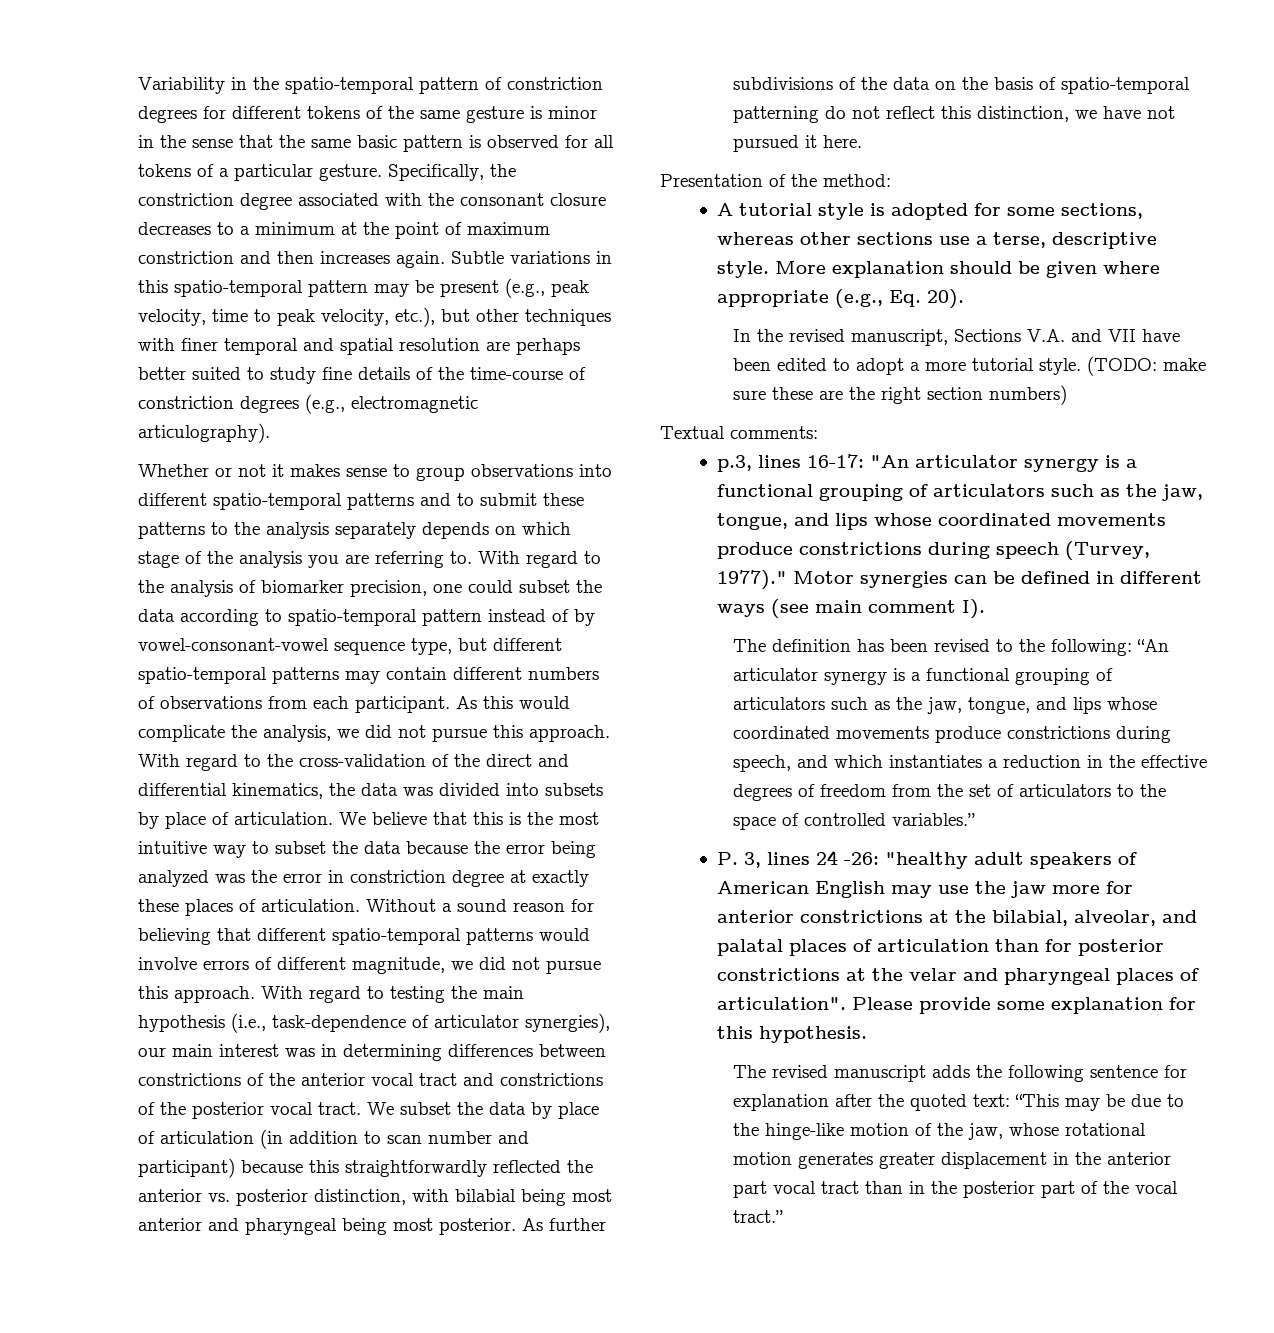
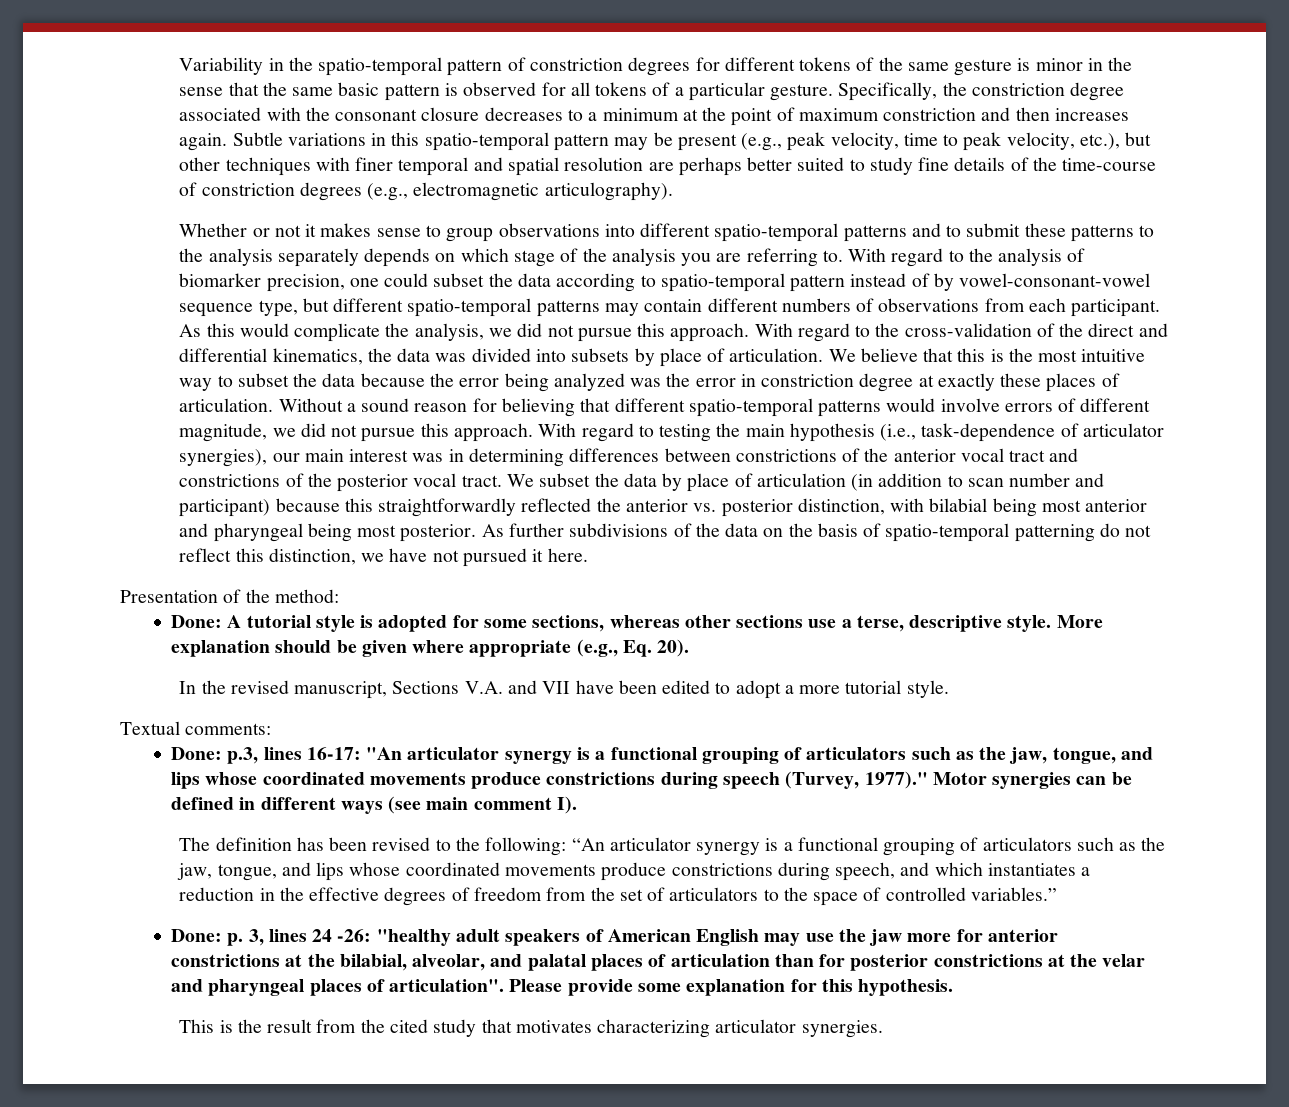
- A tutorial style is adopted for some sections, whereas other sections use a terse, descriptive style.
+ Done: A tutorial style is adopted for some sections, whereas other sections use a terse, descriptive style.
- (TODO: make sure these are the right section numbers)
- p.3, lines 16-17: "An articulator synergy is a functional grouping of articulators such as the jaw, tongue, and lips whose coordinated movements produce constrictions during speech (Turvey, 1977)."
+ Done: p.3, lines 16-17: "An articulator synergy is a functional grouping of articulators such as the jaw, tongue, and lips whose coordinated movements produce constrictions during speech (Turvey, 1977)."
- P. 3, lines 24 -26: "healthy adult speakers of American English may use the jaw more for anterior constrictions at the bilabial, alveolar, and palatal places of articulation than for posterior constrictions at the velar and pharyngeal places of articulation".
+ Done: p. 3, lines 24 -26: "healthy adult speakers of American English may use the jaw more for anterior constrictions at the bilabial, alveolar, and palatal places of articulation than for posterior constrictions at the velar and pharyngeal places of articulation".
- The revised manuscript adds the following sentence for explanation after the quoted text: “This may be due to the hinge-like motion of the jaw, whose rotational motion generates greater displacement in the anterior part vocal tract than in the posterior part of the vocal tract.”
+ This is the result from the cited study that motivates characterizing articulator synergies.

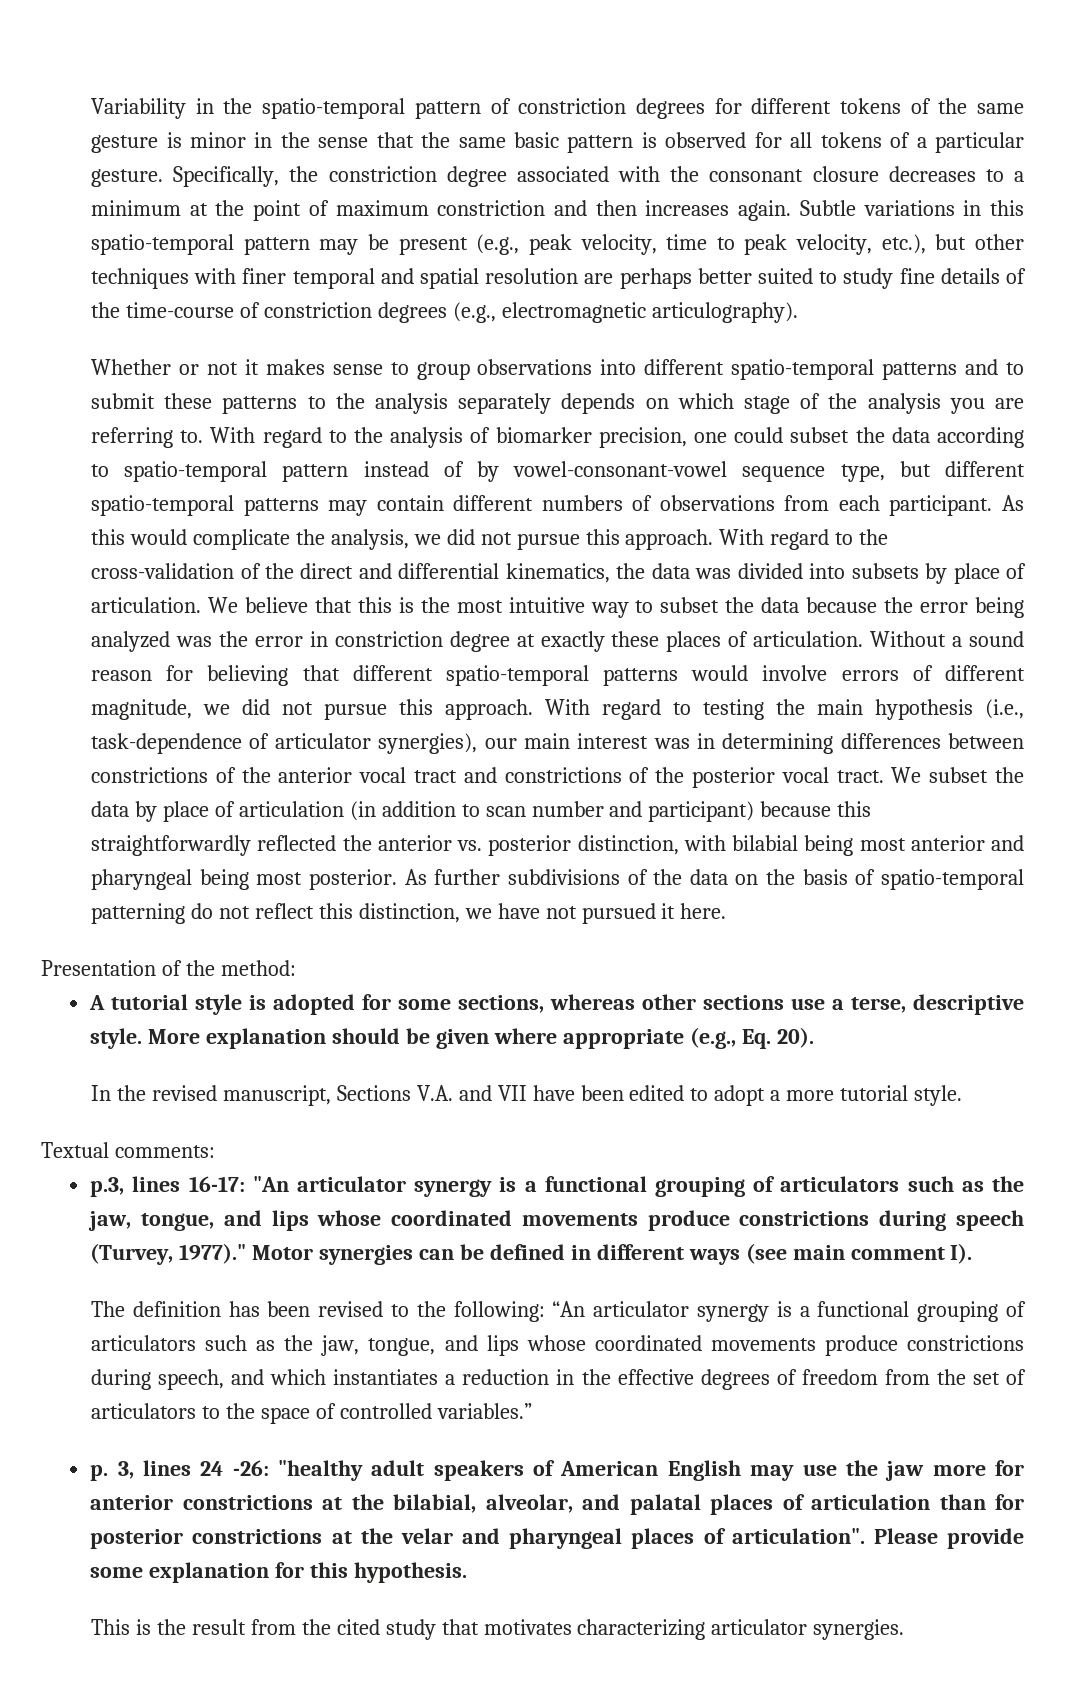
- Done: A tutorial style is adopted for some sections, whereas other sections use a terse, descriptive style.
+ A tutorial style is adopted for some sections, whereas other sections use a terse, descriptive style.
- Done: p.3, lines 16-17: "An articulator synergy is a functional grouping of articulators such as the jaw, tongue, and lips whose coordinated movements produce constrictions during speech (Turvey, 1977)."
+ p.3, lines 16-17: "An articulator synergy is a functional grouping of articulators such as the jaw, tongue, and lips whose coordinated movements produce constrictions during speech (Turvey, 1977)."
- Done: p. 3, lines 24 -26: "healthy adult speakers of American English may use the jaw more for anterior constrictions at the bilabial, alveolar, and palatal places of articulation than for posterior constrictions at the velar and pharyngeal places of articulation".
+ p. 3, lines 24 -26: "healthy adult speakers of American English may use the jaw more for anterior constrictions at the bilabial, alveolar, and palatal places of articulation than for posterior constrictions at the velar and pharyngeal places of articulation".

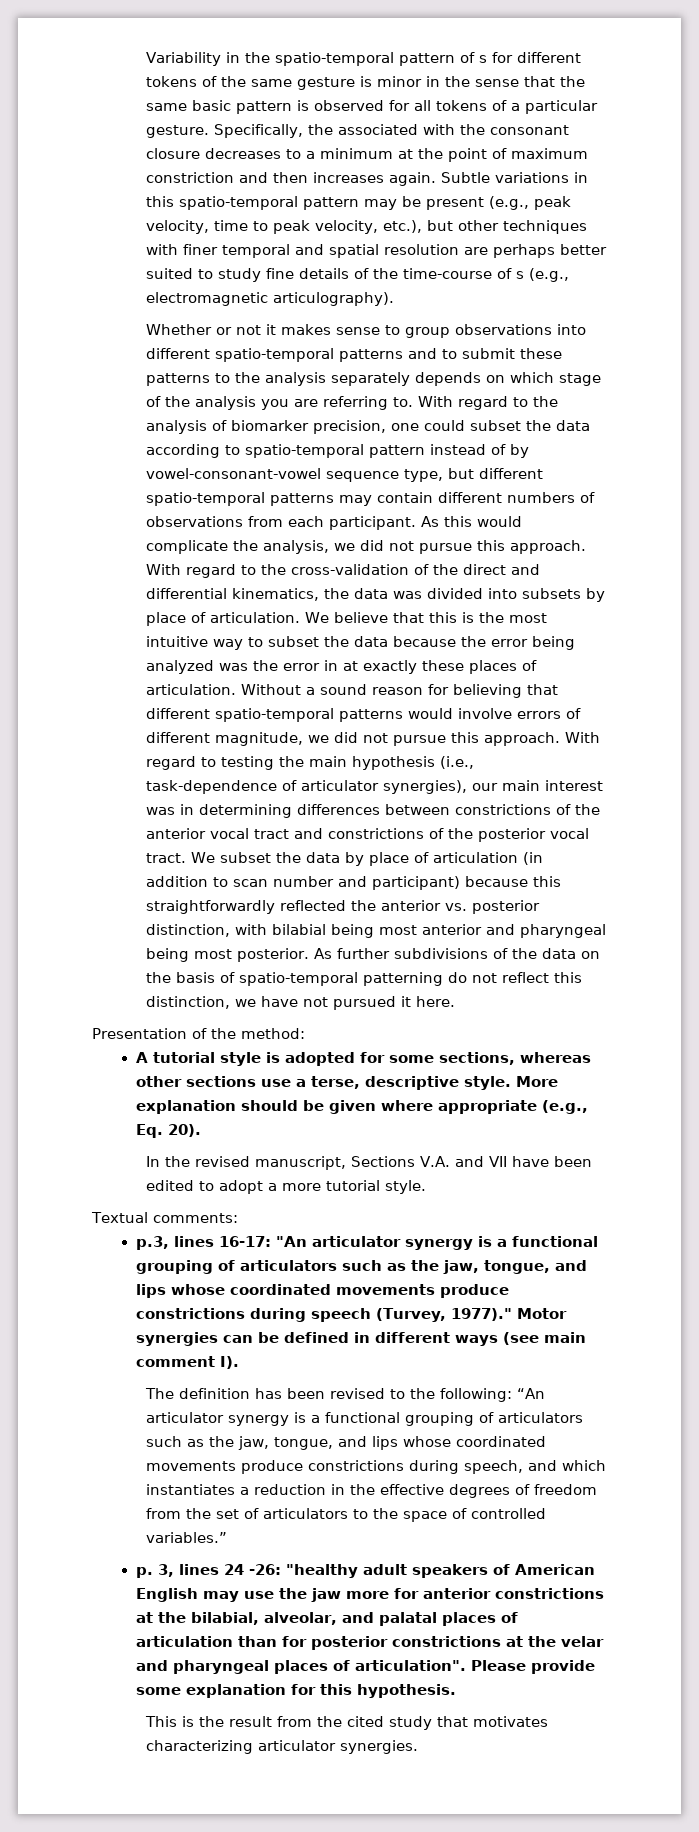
- Variability in the spatio-temporal pattern of constriction degrees for different tokens of the same gesture is minor in the sense that the same basic pattern is observed for all tokens of a particular gesture.
+ Variability in the spatio-temporal pattern of s for different tokens of the same gesture is minor in the sense that the same basic pattern is observed for all tokens of a particular gesture.
- Specifically, the constriction degree associated with the consonant closure decreases to a minimum at the point of maximum constriction and then increases again.
+ Specifically, the associated with the consonant closure decreases to a minimum at the point of maximum constriction and then increases again.
- Subtle variations in this spatio-temporal pattern may be present (e.g., peak velocity, time to peak velocity, etc.), but other techniques with finer temporal and spatial resolution are perhaps better suited to study fine details of the time-course of constriction degrees (e.g., electromagnetic articulography).
+ Subtle variations in this spatio-temporal pattern may be present (e.g., peak velocity, time to peak velocity, etc.), but other techniques with finer temporal and spatial resolution are perhaps better suited to study fine details of the time-course of s (e.g., electromagnetic articulography).
- We believe that this is the most intuitive way to subset the data because the error being analyzed was the error in constriction degree at exactly these places of articulation.
+ We believe that this is the most intuitive way to subset the data because the error being analyzed was the error in at exactly these places of articulation.

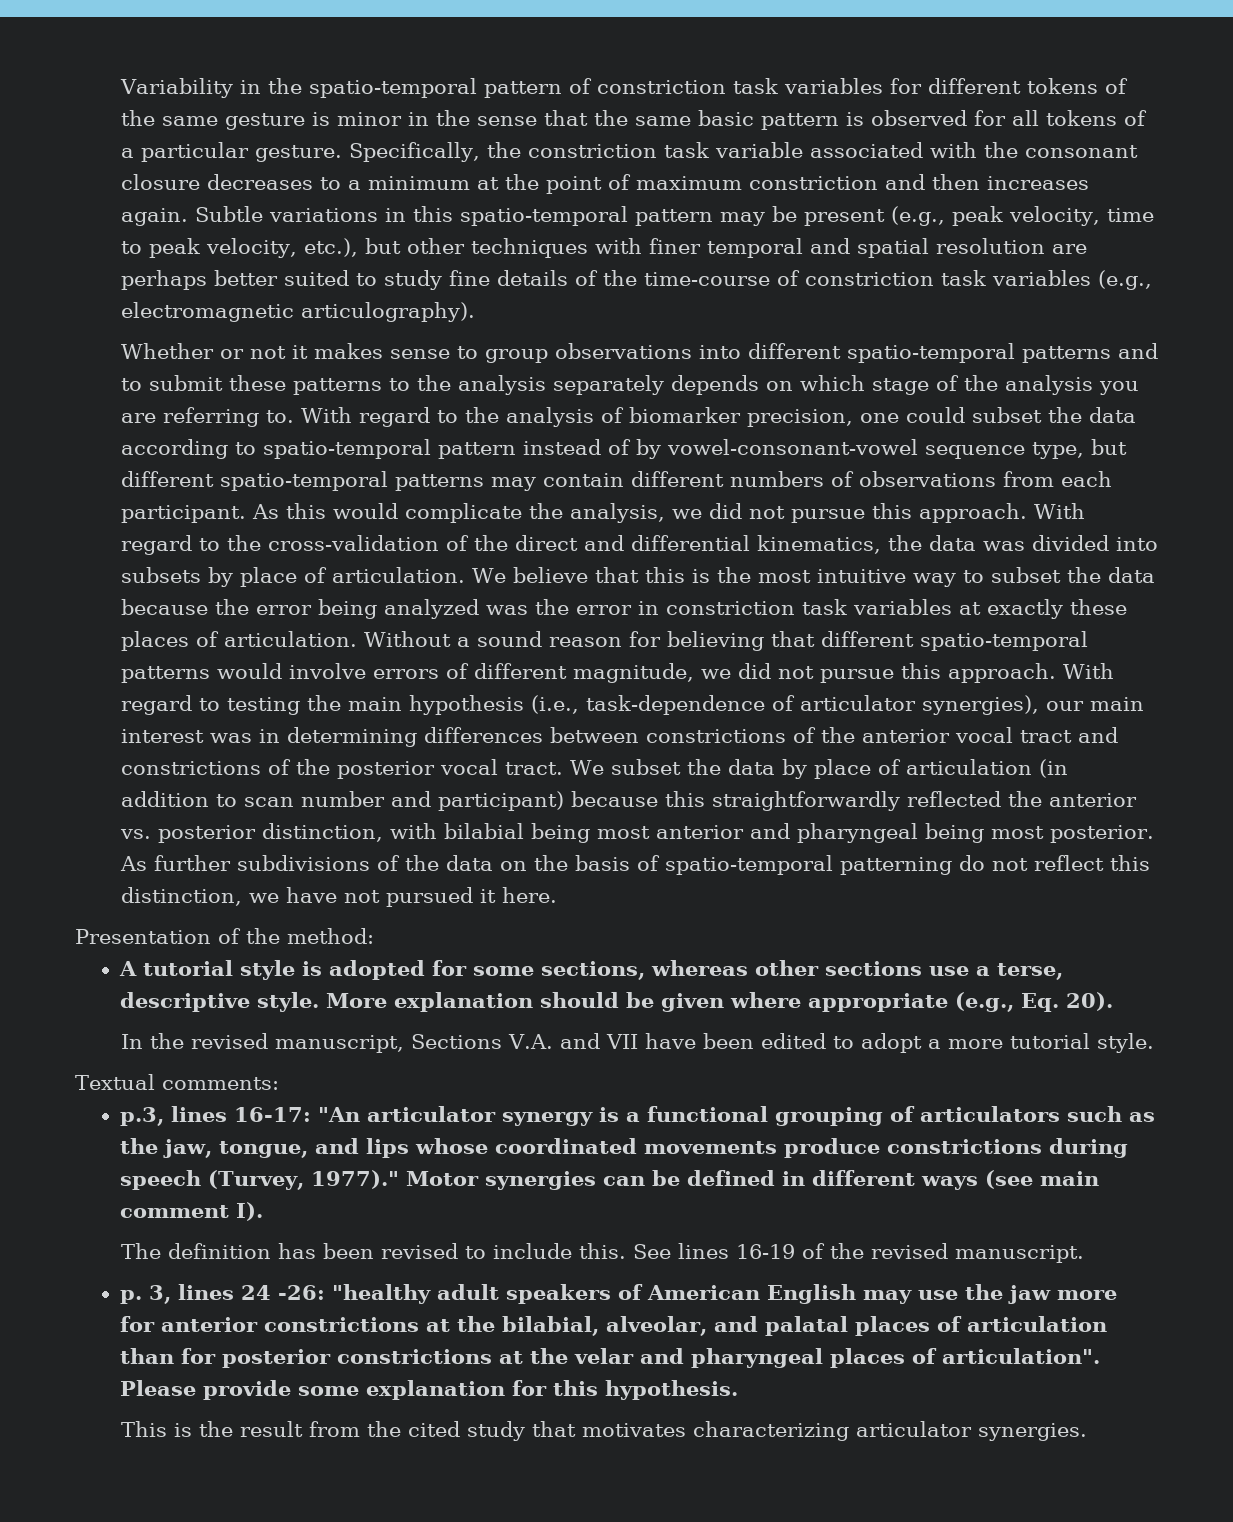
- Variability in the spatio-temporal pattern of s for different tokens of the same gesture is minor in the sense that the same basic pattern is observed for all tokens of a particular gesture.
+ Variability in the spatio-temporal pattern of constriction task variables for different tokens of the same gesture is minor in the sense that the same basic pattern is observed for all tokens of a particular gesture.
- Specifically, the associated with the consonant closure decreases to a minimum at the point of maximum constriction and then increases again.
+ Specifically, the constriction task variable associated with the consonant closure decreases to a minimum at the point of maximum constriction and then increases again.
- Subtle variations in this spatio-temporal pattern may be present (e.g., peak velocity, time to peak velocity, etc.), but other techniques with finer temporal and spatial resolution are perhaps better suited to study fine details of the time-course of s (e.g., electromagnetic articulography).
+ Subtle variations in this spatio-temporal pattern may be present (e.g., peak velocity, time to peak velocity, etc.), but other techniques with finer temporal and spatial resolution are perhaps better suited to study fine details of the time-course of constriction task variables (e.g., electromagnetic articulography).
- We believe that this is the most intuitive way to subset the data because the error being analyzed was the error in at exactly these places of articulation.
+ We believe that this is the most intuitive way to subset the data because the error being analyzed was the error in constriction task variables at exactly these places of articulation.
- The definition has been revised to the following: “An articulator synergy is a functional grouping of articulators such as the jaw, tongue, and lips whose coordinated movements produce constrictions during speech, and which instantiates a reduction in the effective degrees of freedom from the set of articulators to the space of controlled variables.”
+ The definition has been revised to include this. See lines 16-19 of the revised manuscript.

